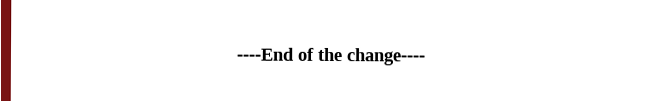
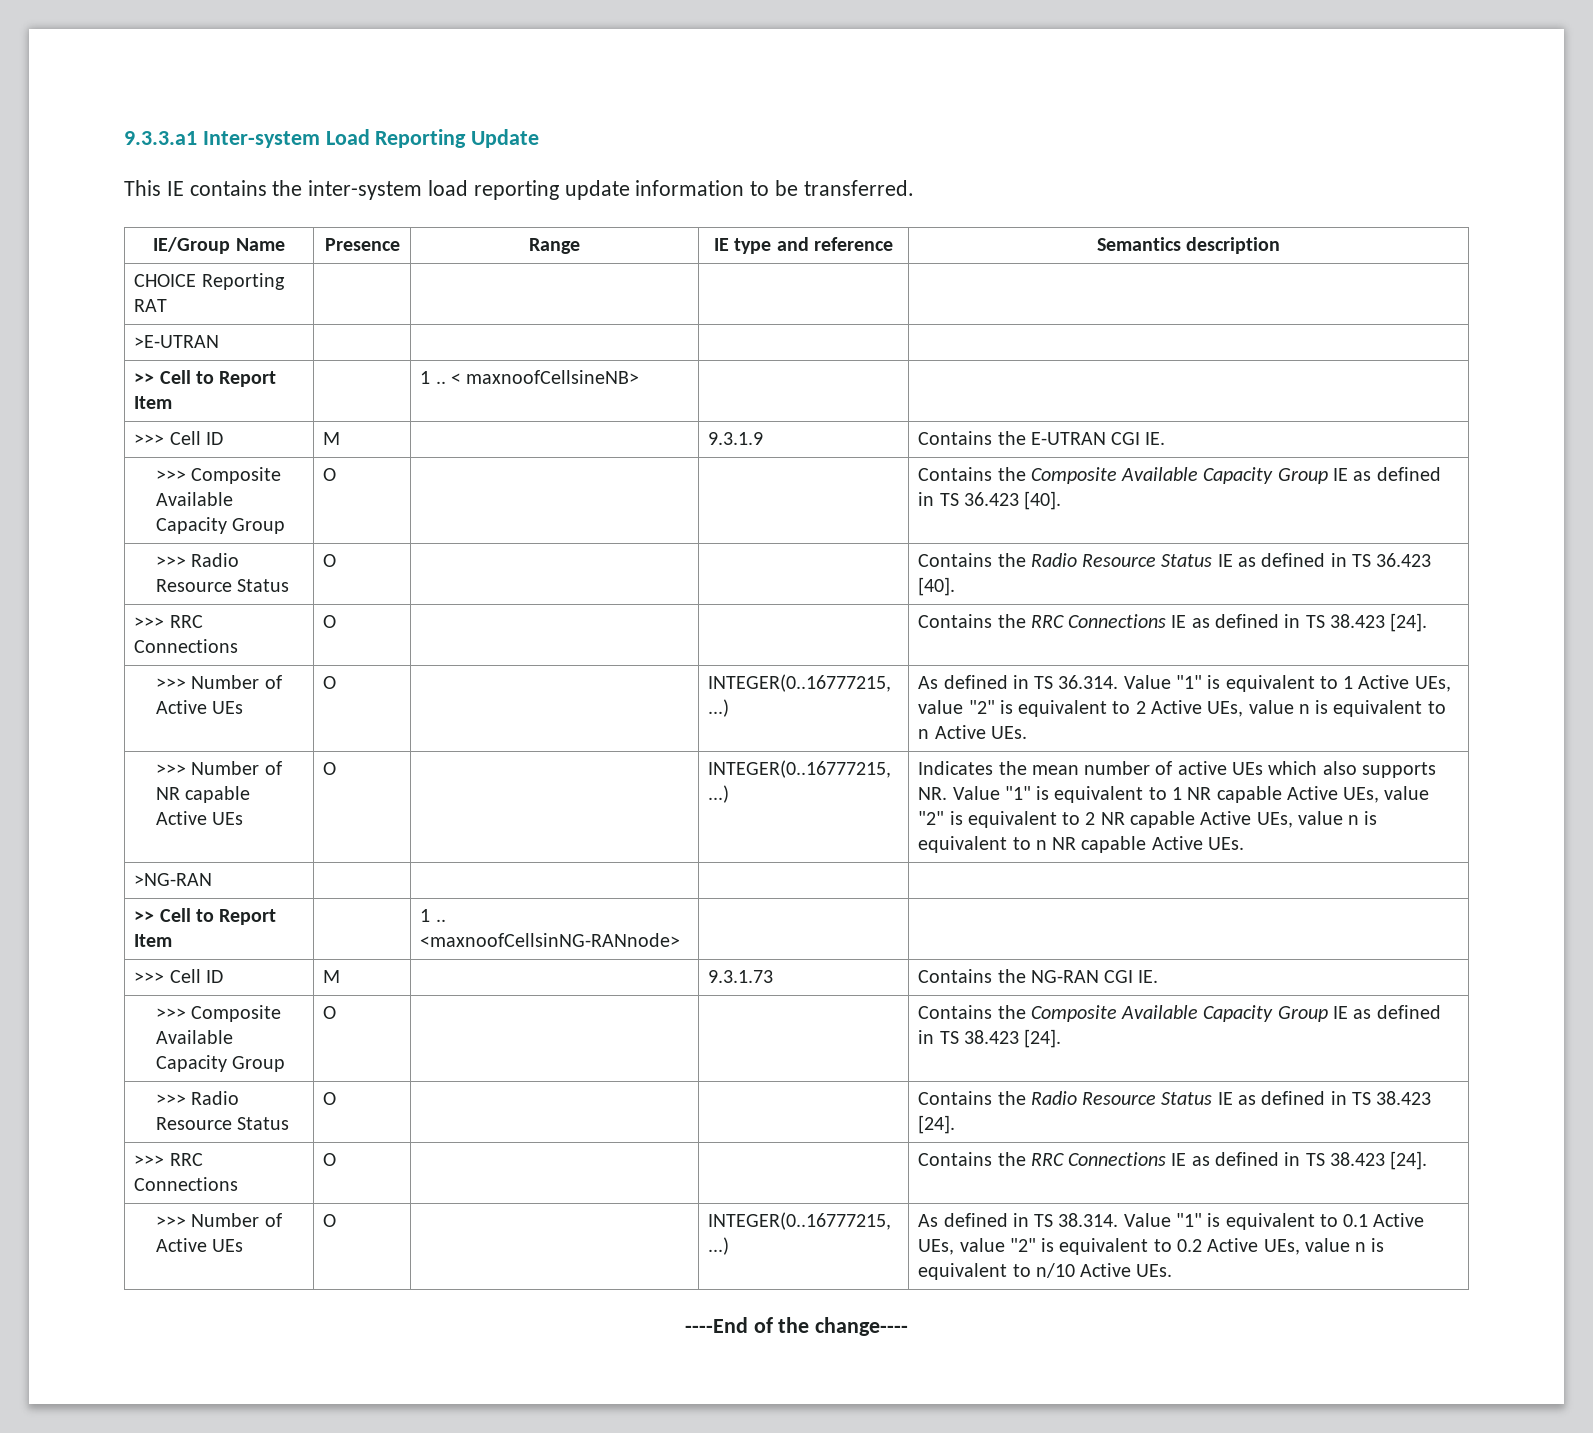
+ 9.3.3.a1 Inter-system Load Reporting Update
+ This IE contains the inter-system load reporting update information to be transferred.
+ IE/Group Name | Presence | Range | IE type and reference | Semantics description
+ CHOICE Reporting RAT | | | |
+ >E-UTRAN | | | |
+ >> Cell to Report Item | | 1 .. < maxnoofCellsineNB> | |
+ >>> Cell ID | M | | 9.3.1.9 | Contains the E-UTRAN CGI IE.
+ >>> Composite Available Capacity Group | O | | | Contains the Composite Available Capacity Group IE as defined in TS 36.423 [40].
+ >>> Radio Resource Status | O | | | Contains the Radio Resource Status IE as defined in TS 36.423 [40].
+ >>> RRC Connections | O | | | Contains the RRC Connections IE as defined in TS 38.423 [24].
+ >>> Number of Active UEs | O | | INTEGER(0..16777215, ...) | As defined in TS 36.314. Value "1" is equivalent to 1 Active UEs, value "2" is equivalent to 2 Active UEs, value n is equivalent to n Active UEs.
+ >>> Number of NR capable Active UEs | O | | INTEGER(0..16777215, ...) | Indicates the mean number of active UEs which also supports NR. Value "1" is equivalent to 1 NR capable Active UEs, value "2" is equivalent to 2 NR capable Active UEs, value n is equivalent to n NR capable Active UEs.
+ >NG-RAN | | | |
+ >> Cell to Report Item | | 1 .. <maxnoofCellsinNG-RANnode> | |
+ >>> Cell ID | M | | 9.3.1.73 | Contains the NG-RAN CGI IE.
+ >>> Composite Available Capacity Group | O | | | Contains the Composite Available Capacity Group IE as defined in TS 38.423 [24].
+ >>> Radio Resource Status | O | | | Contains the Radio Resource Status IE as defined in TS 38.423 [24].
+ >>> RRC Connections | O | | | Contains the RRC Connections IE as defined in TS 38.423 [24].
+ >>> Number of Active UEs | O | | INTEGER(0..16777215, ...) | As defined in TS 38.314. Value "1" is equivalent to 0.1 Active UEs, value "2" is equivalent to 0.2 Active UEs, value n is equivalent to n/10 Active UEs.

